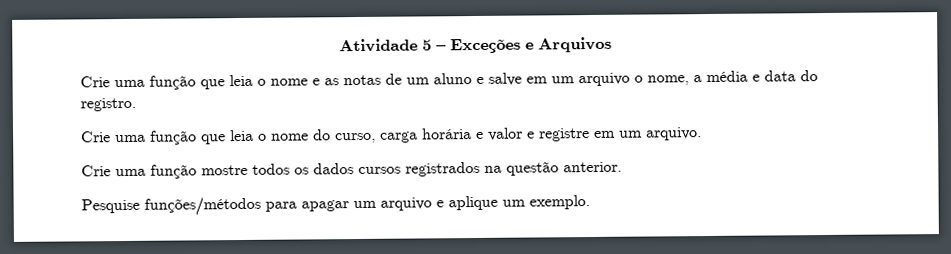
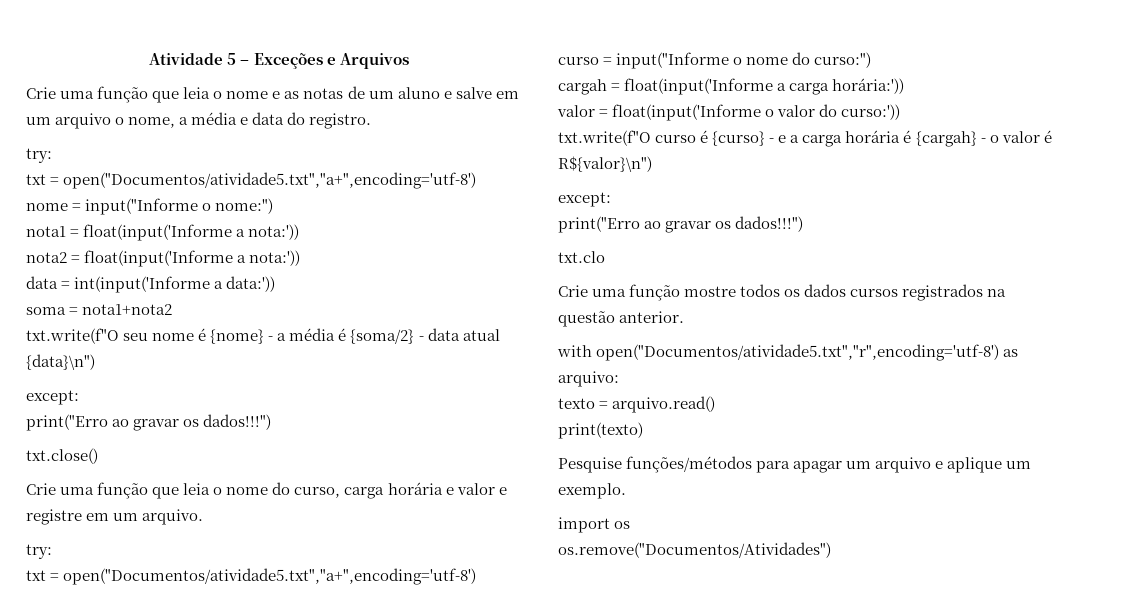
  Crie uma função que leia o nome e as notas de um aluno e salve em um arquivo o nome, a média e data do registro.
+ try:
+ txt = open("Documentos/atividade5.txt","a+",encoding='utf-8')
+ nome = input("Informe o nome:")
+ nota1 = float(input('Informe a nota:'))
+ nota2 = float(input('Informe a nota:'))
+ data = int(input('Informe a data:'))
+ soma = nota1+nota2
+ txt.write(f"O seu nome é {nome} - a média é {soma/2} - data atual {data}\n")
+ except:
+ print("Erro ao gravar os dados!!!")
+ txt.close()
  Crie uma função que leia o nome do curso, carga horária e valor e registre em um arquivo.
+ try:
+ txt = open("Documentos/atividade5.txt","a+",encoding='utf-8')
+ curso = input("Informe o nome do curso:")
+ cargah = float(input('Informe a carga horária:'))
+ valor = float(input('Informe o valor do curso:'))
+ txt.write(f"O curso é {curso} - e a carga horária é {cargah} - o valor é R${valor}\n")
+ except:
+ print("Erro ao gravar os dados!!!")
+ txt.clo
+ with open("Documentos/atividade5.txt","r",encoding='utf-8') as arquivo:
+ texto = arquivo.read()
+ print(texto)
+ import os
+ os.remove("Documentos/Atividades")

